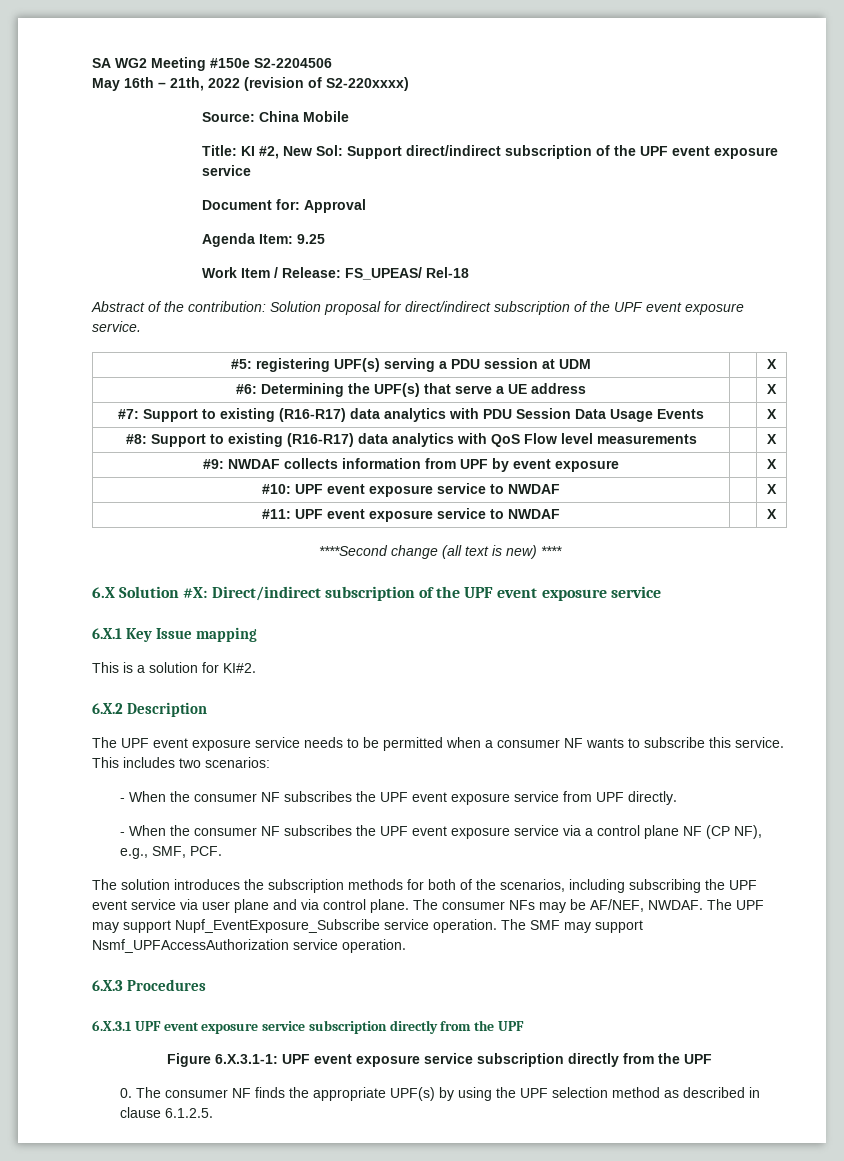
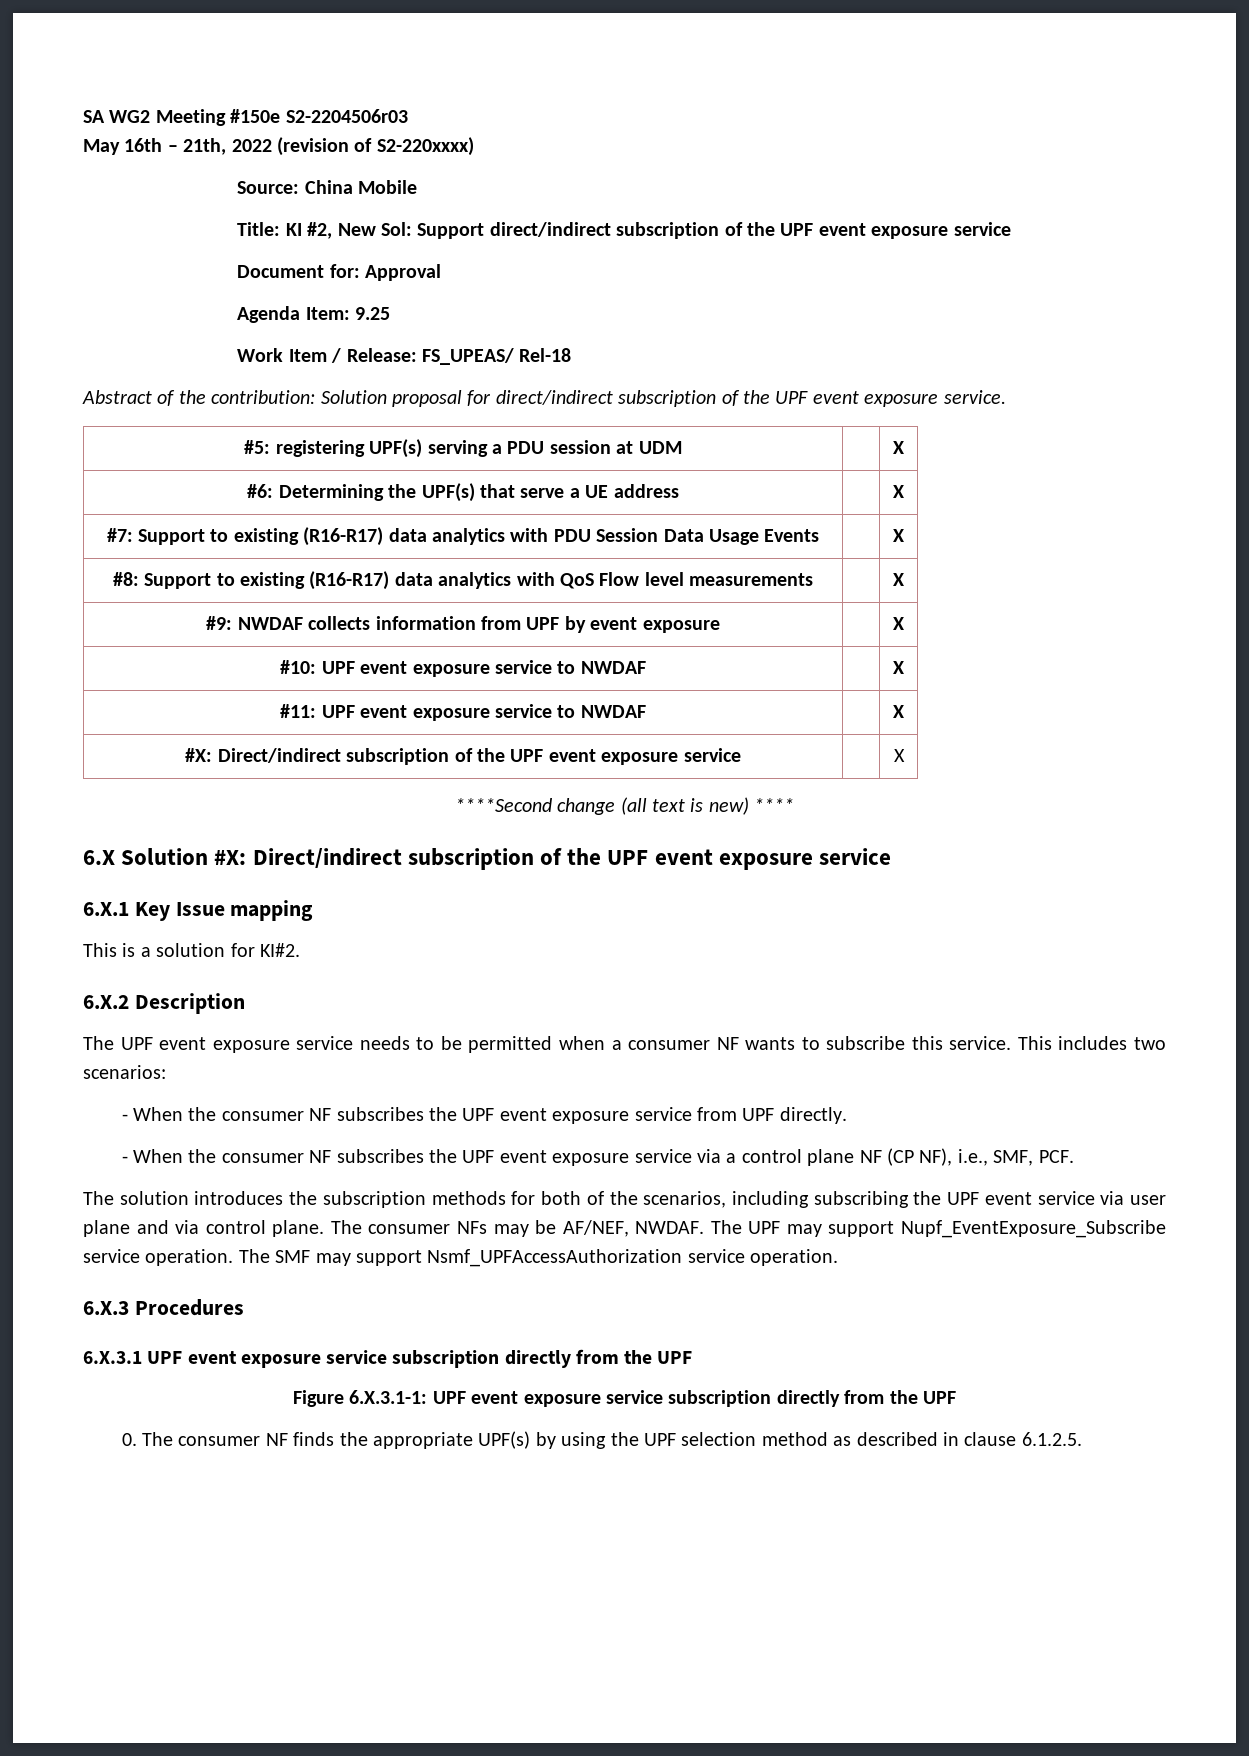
- SA WG2 Meeting #150e S2-2204506
+ SA WG2 Meeting #150e S2-2204506r03
+ #X: Direct/indirect subscription of the UPF event exposure service | | X
- - When the consumer NF subscribes the UPF event exposure service via a control plane NF (CP NF), e.g., SMF, PCF.
+ - When the consumer NF subscribes the UPF event exposure service via a control plane NF (CP NF), i.e., SMF, PCF.

